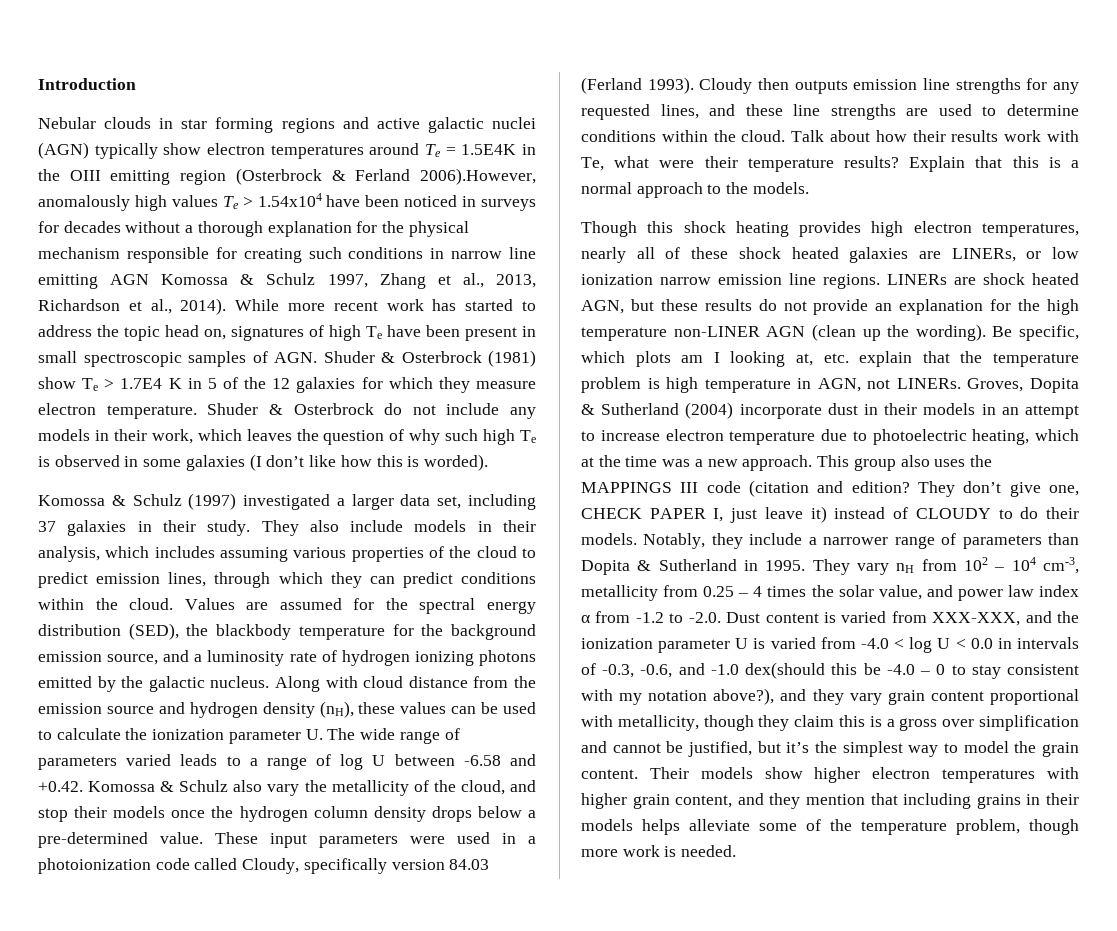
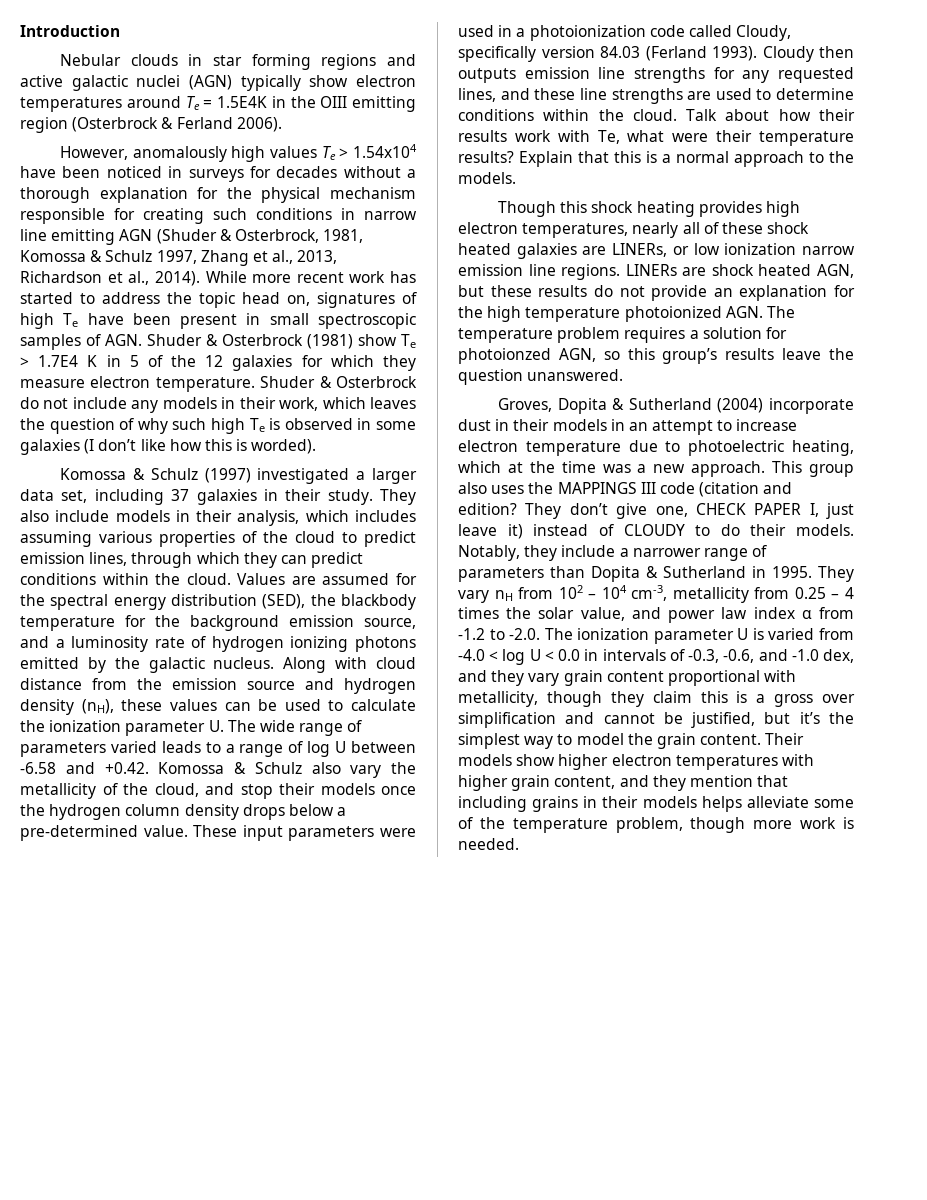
- Nebular clouds in star forming regions and active galactic nuclei (AGN) typically show electron temperatures around Te = 1.5E4K in the OIII emitting region (Osterbrock & Ferland 2006).However, anomalously high values Te > 1.54x104 have been noticed in surveys for decades without a thorough explanation for the physical mechanism responsible for creating such conditions in narrow line emitting AGN Komossa & Schulz 1997, Zhang et al., 2013, Richardson et al., 2014).
+ Nebular clouds in star forming regions and active galactic nuclei (AGN) typically show electron temperatures around Te = 1.5E4K in the OIII emitting region (Osterbrock & Ferland 2006).
+ However, anomalously high values Te > 1.54x104 have been noticed in surveys for decades without a thorough explanation for the physical mechanism responsible for creating such conditions in narrow line emitting AGN (Shuder & Osterbrock, 1981, Komossa & Schulz 1997, Zhang et al., 2013, Richardson et al., 2014).
- LINERs are shock heated AGN, but these results do not provide an explanation for the high temperature non-LINER AGN (clean up the wording). Be specific, which plots am I looking at, etc. explain that the temperature problem is high temperature in AGN, not LINERs. Groves, Dopita & Sutherland (2004) incorporate dust in their models in an attempt to increase electron temperature due to photoelectric heating, which at the time was a new approach.
+ LINERs are shock heated AGN, but these results do not provide an explanation for the high temperature photoionized AGN. The temperature problem requires a solution for photoionzed AGN, so this group’s results leave the question unanswered.
+ Groves, Dopita & Sutherland (2004) incorporate dust in their models in an attempt to increase electron temperature due to photoelectric heating, which at the time was a new approach.
- They vary nH from 102 – 104 cm-3, metallicity from 0.25 – 4 times the solar value, and power law index α from -1.2 to -2.0. Dust content is varied from XXX-XXX, and the ionization parameter U is varied from -4.0 < log U < 0.0 in intervals of -0.3, -0.6, and -1.0 dex(should this be -4.0 – 0 to stay consistent with my notation above?), and they vary grain content proportional with metallicity, though they claim this is a gross over simplification and cannot be justified, but it’s the simplest way to model the grain content.
+ They vary nH from 102 – 104 cm-3, metallicity from 0.25 – 4 times the solar value, and power law index α from -1.2 to -2.0. The ionization parameter U is varied from -4.0 < log U < 0.0 in intervals of -0.3, -0.6, and -1.0 dex, and they vary grain content proportional with metallicity, though they claim this is a gross over simplification and cannot be justified, but it’s the simplest way to model the grain content.

